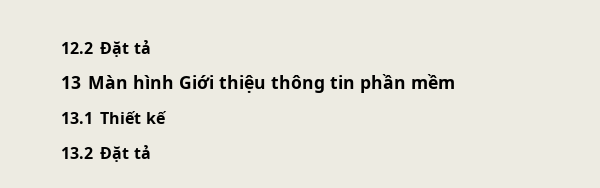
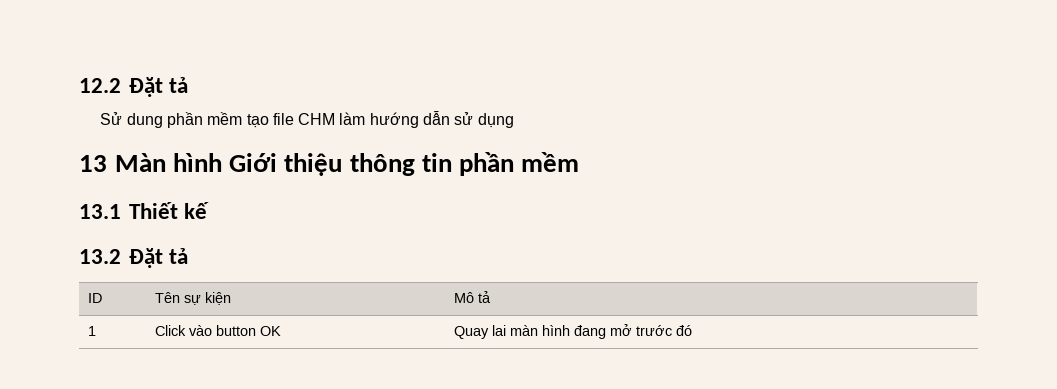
+ Sử dung phần mềm tạo file CHM làm hướng dẫn sử dụng
+ ID | Tên sự kiện | Mô tả
+ 1 | Click vào button OK | Quay lai màn hình đang mở trước đó

